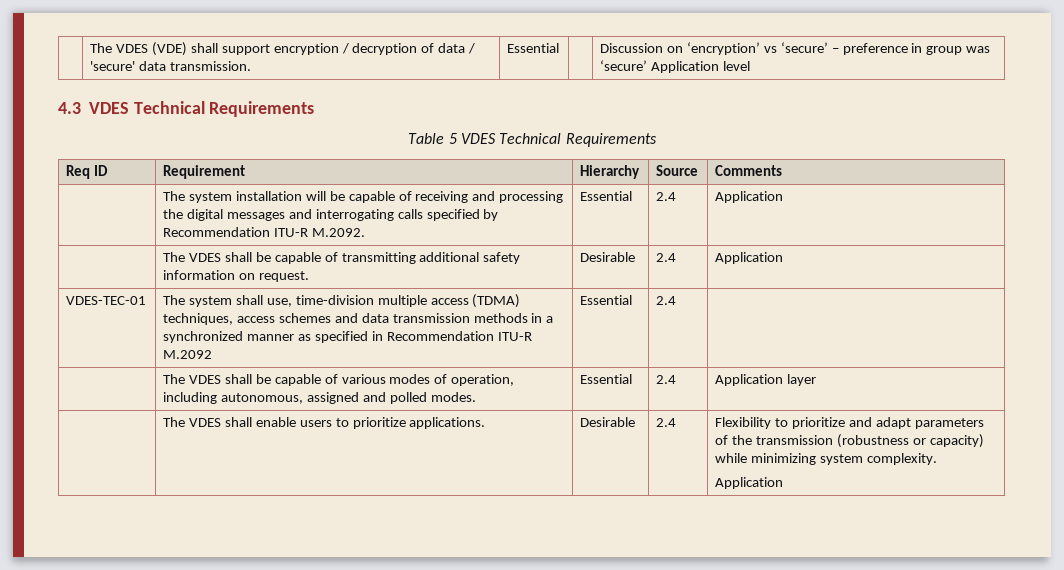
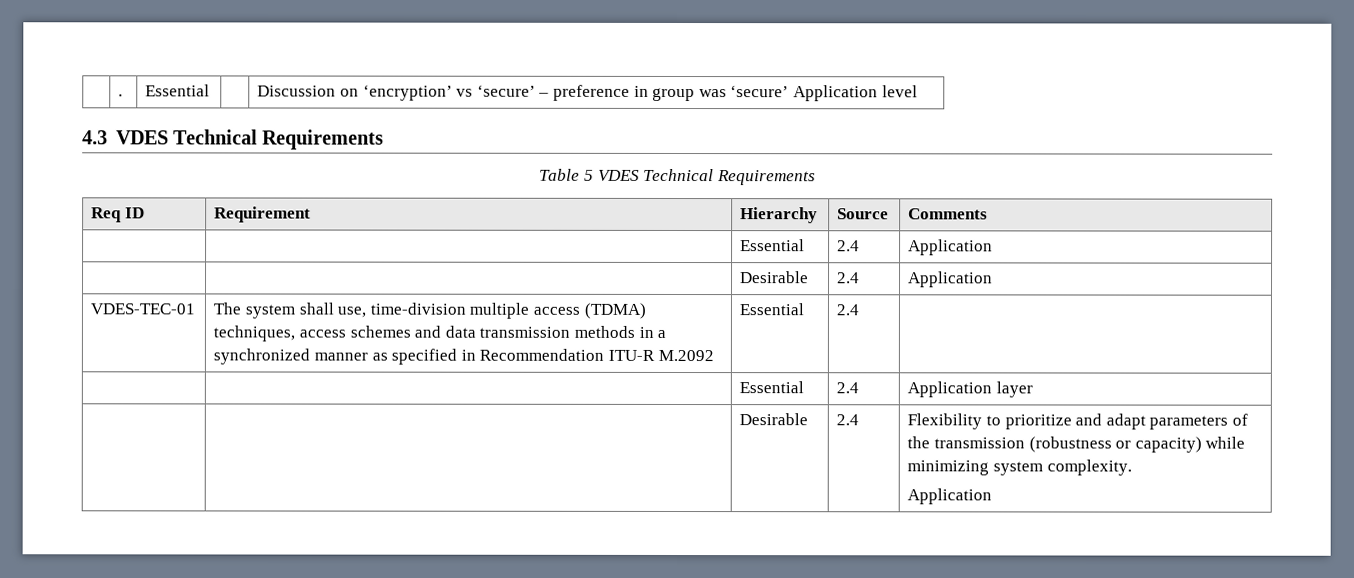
- | The VDES (VDE) shall support encryption / decryption of data / 'secure' data transmission. | Essential | | Discussion on ‘encryption’ vs ‘secure’ – preference in group was ‘secure’ Application level
+ | . | Essential | | Discussion on ‘encryption’ vs ‘secure’ – preference in group was ‘secure’ Application level
  Req ID | Requirement | Hierarchy | Source | Comments
- | The system installation will be capable of receiving and processing the digital messages and interrogating calls specified by Recommendation ITU-R M.2092. | Essential | 2.4 | Application
- | The VDES shall be capable of transmitting additional safety information on request. | Desirable | 2.4 | Application
+ | | Essential | 2.4 | Application
+ | | Desirable | 2.4 | Application
- | The VDES shall be capable of various modes of operation, including autonomous, assigned and polled modes. | Essential | 2.4 | Application layer
- | The VDES shall enable users to prioritize applications. | Desirable | 2.4 | Flexibility to prioritize and adapt parameters of the transmission (robustness or capacity) while minimizing system complexity.
+ | | Essential | 2.4 | Application layer
+ | | Desirable | 2.4 | Flexibility to prioritize and adapt parameters of the transmission (robustness or capacity) while minimizing system complexity.

